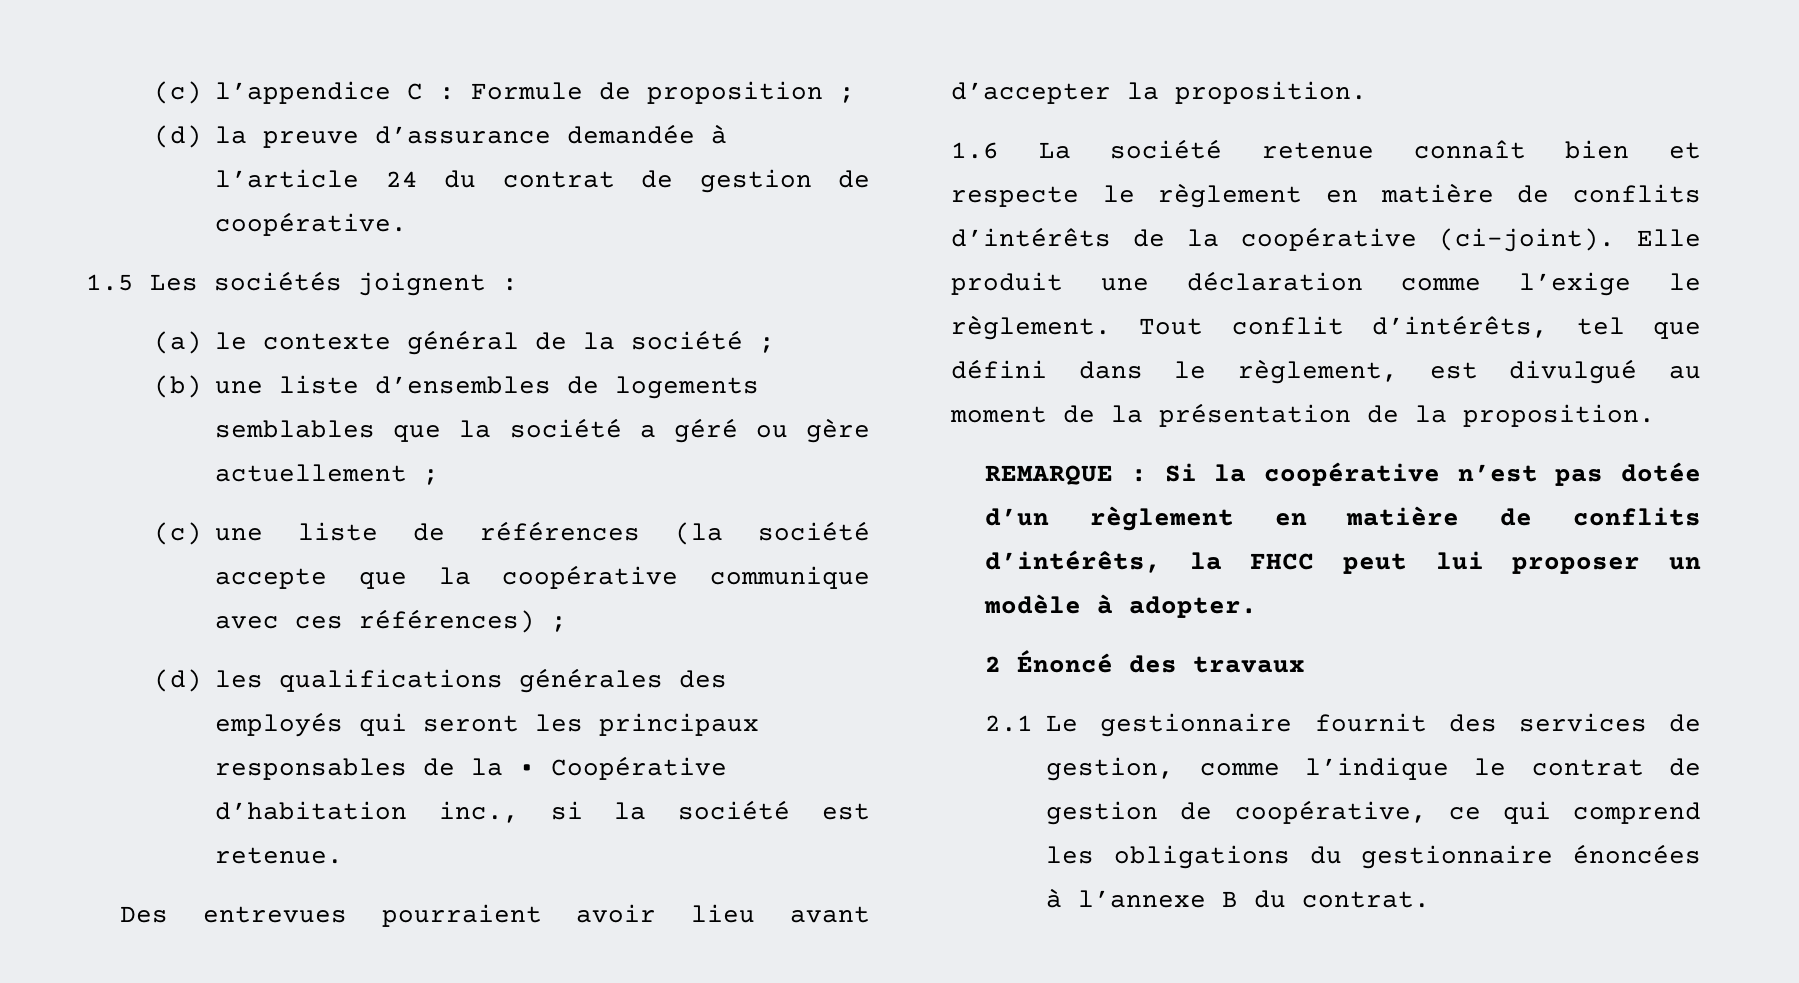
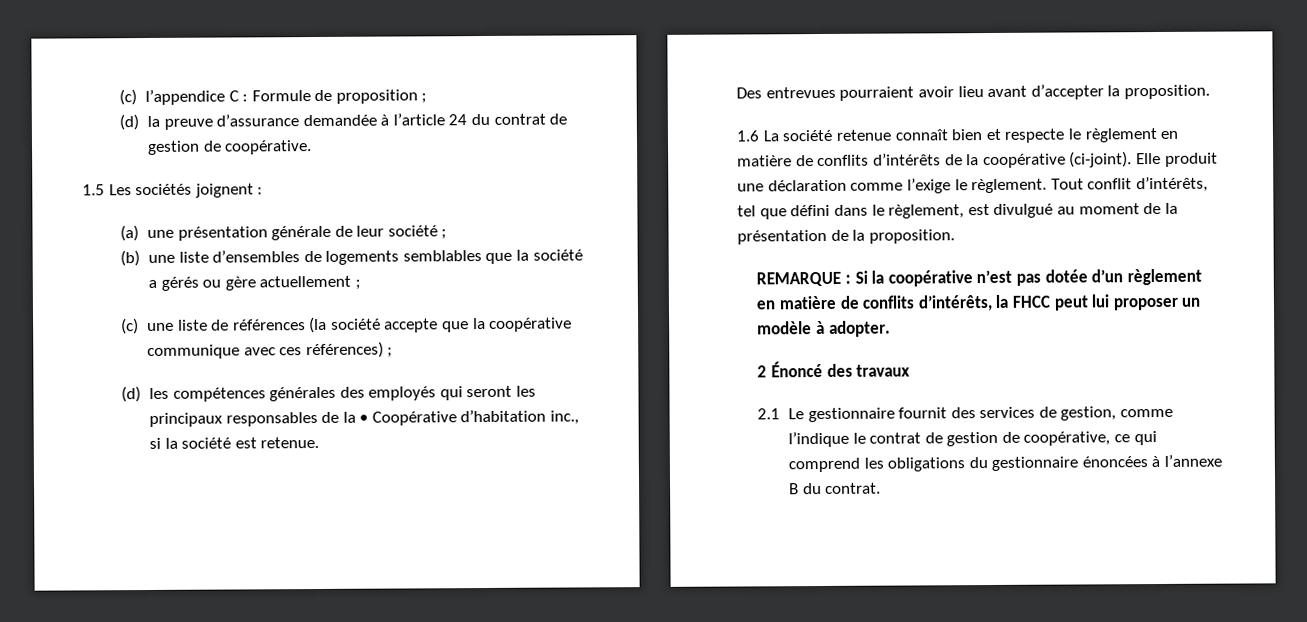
- (a) le contexte général de la société ;
+ (a) une présentation générale de leur société ;
- (b) une liste d’ensembles de logements semblables que la société a géré ou gère actuellement ;
+ (b) une liste d’ensembles de logements semblables que la société a gérés ou gère actuellement ;
- (d) les qualifications générales des employés qui seront les principaux responsables de la • Coopérative d’habitation inc., si la société est retenue.
+ (d) les compétences générales des employés qui seront les principaux responsables de la • Coopérative d’habitation inc., si la société est retenue.

